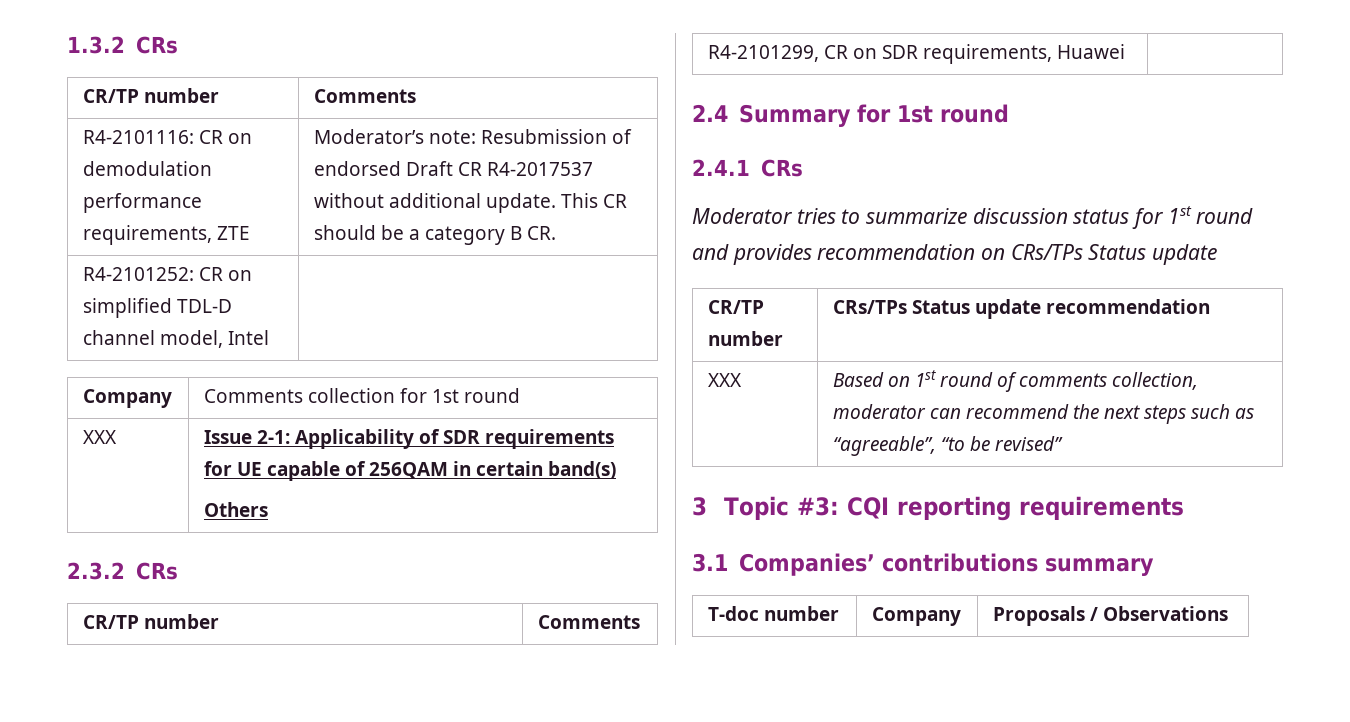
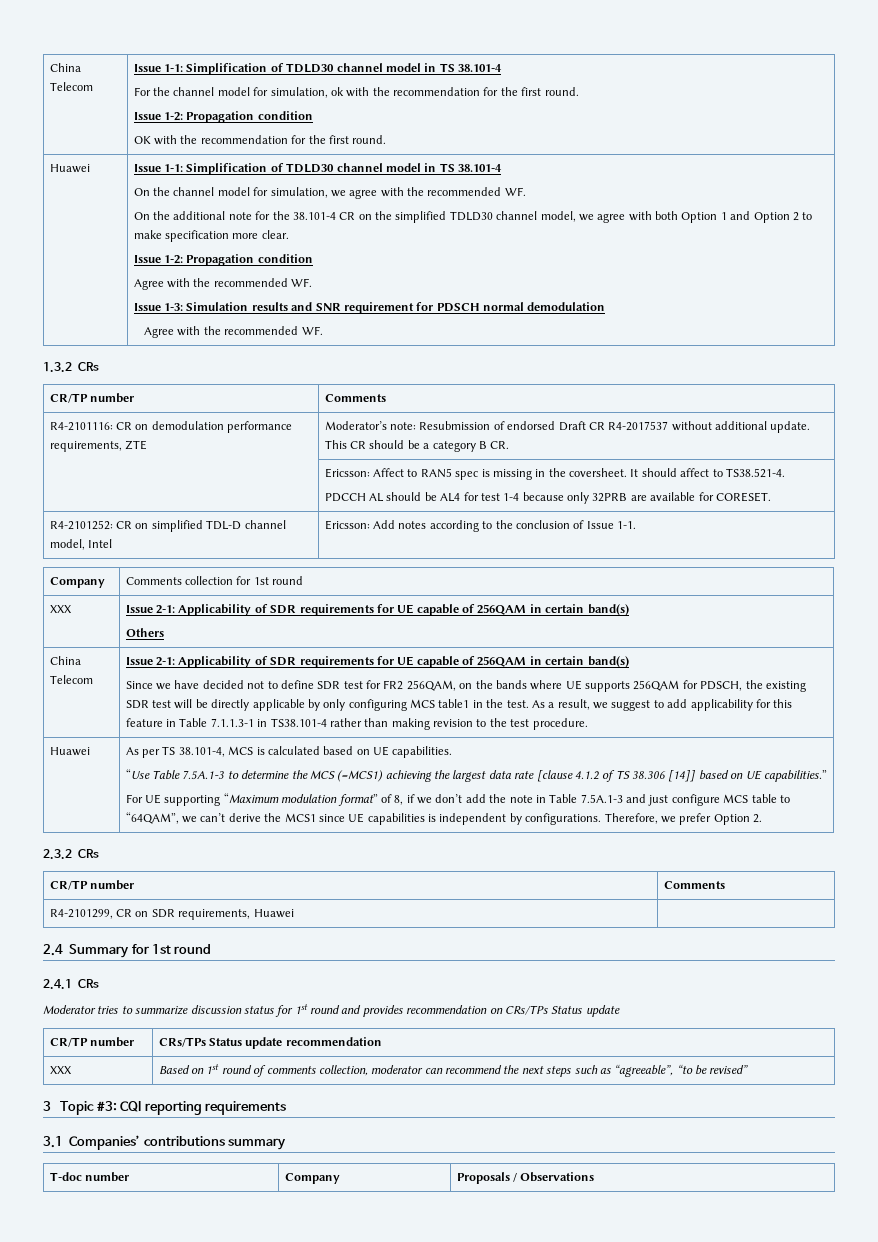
+ China Telecom | Issue 1-1: Simplification of TDLD30 channel model in TS 38.101-4
+ For the channel model for simulation, ok with the recommendation for the first round.
+ Issue 1-2: Propagation condition
+ OK with the recommendation for the first round.
+ Huawei | Issue 1-1: Simplification of TDLD30 channel model in TS 38.101-4
+ On the channel model for simulation, we agree with the recommended WF.
+ On the additional note for the 38.101-4 CR on the simplified TDLD30 channel model, we agree with both Option 1 and Option 2 to make specification more clear.
+ Issue 1-2: Propagation condition
+ Agree with the recommended WF.
+ Issue 1-3: Simulation results and SNR requirement for PDSCH normal demodulation
+ Agree with the recommended WF.
+ | Ericsson: Affect to RAN5 spec is missing in the coversheet. It should affect to TS38.521-4.
+ PDCCH AL should be AL4 for test 1-4 because only 32PRB are available for CORESET.
- R4-2101252: CR on simplified TDL-D channel model, Intel |
+ R4-2101252: CR on simplified TDL-D channel model, Intel | Ericsson: Add notes according to the conclusion of Issue 1-1.
+ China Telecom | Issue 2-1: Applicability of SDR requirements for UE capable of 256QAM in certain band(s)
+ Since we have decided not to define SDR test for FR2 256QAM, on the bands where UE supports 256QAM for PDSCH, the existing SDR test will be directly applicable by only configuring MCS table1 in the test. As a result, we suggest to add applicability for this feature in Table 7.1.1.3-1 in TS38.101-4 rather than making revision to the test procedure.
+ Huawei | As per TS 38.101-4, MCS is calculated based on UE capabilities.
+ “Use Table 7.5A.1-3 to determine the MCS (=MCS1) achieving the largest data rate [clause 4.1.2 of TS 38.306 [14]] based on UE capabilities.”
+ For UE supporting “Maximum modulation format” of 8, if we don’t add the note in Table 7.5A.1-3 and just configure MCS table to “64QAM”, we can’t derive the MCS1 since UE capabilities is independent by configurations. Therefore, we prefer Option 2.

